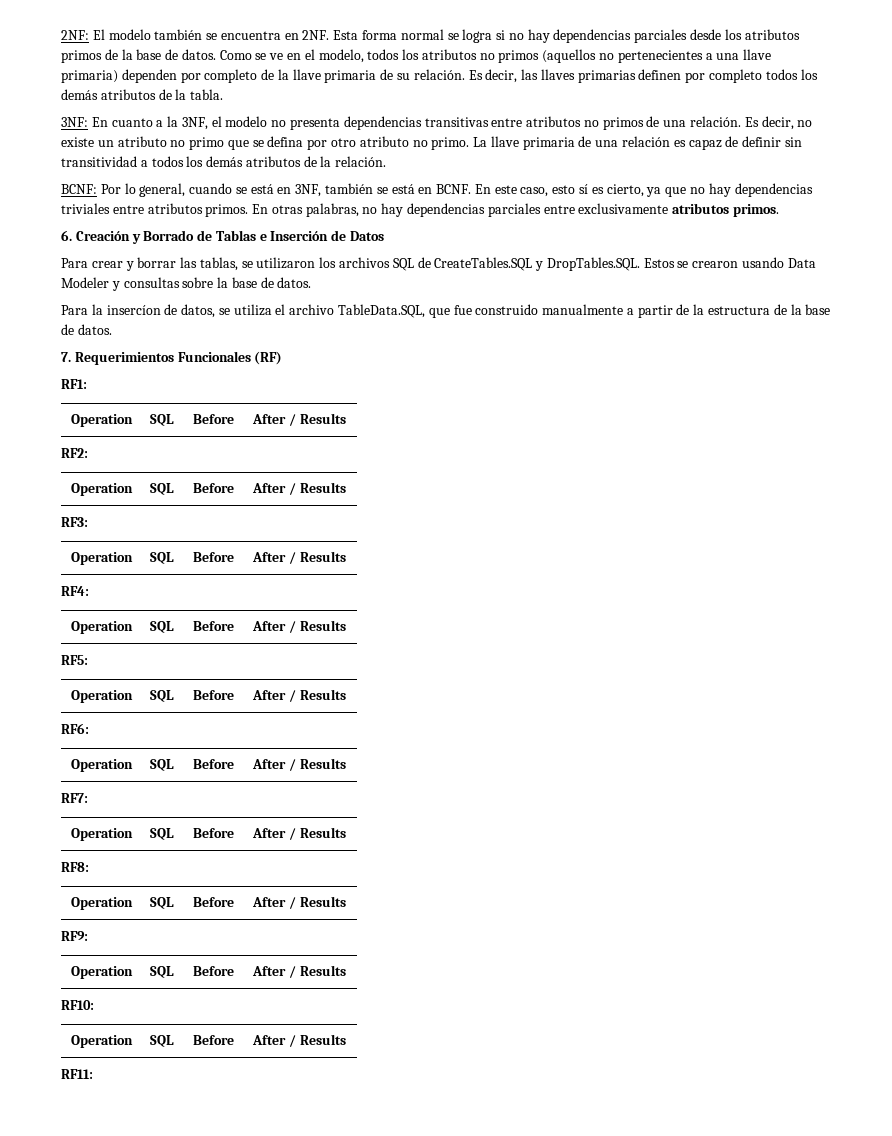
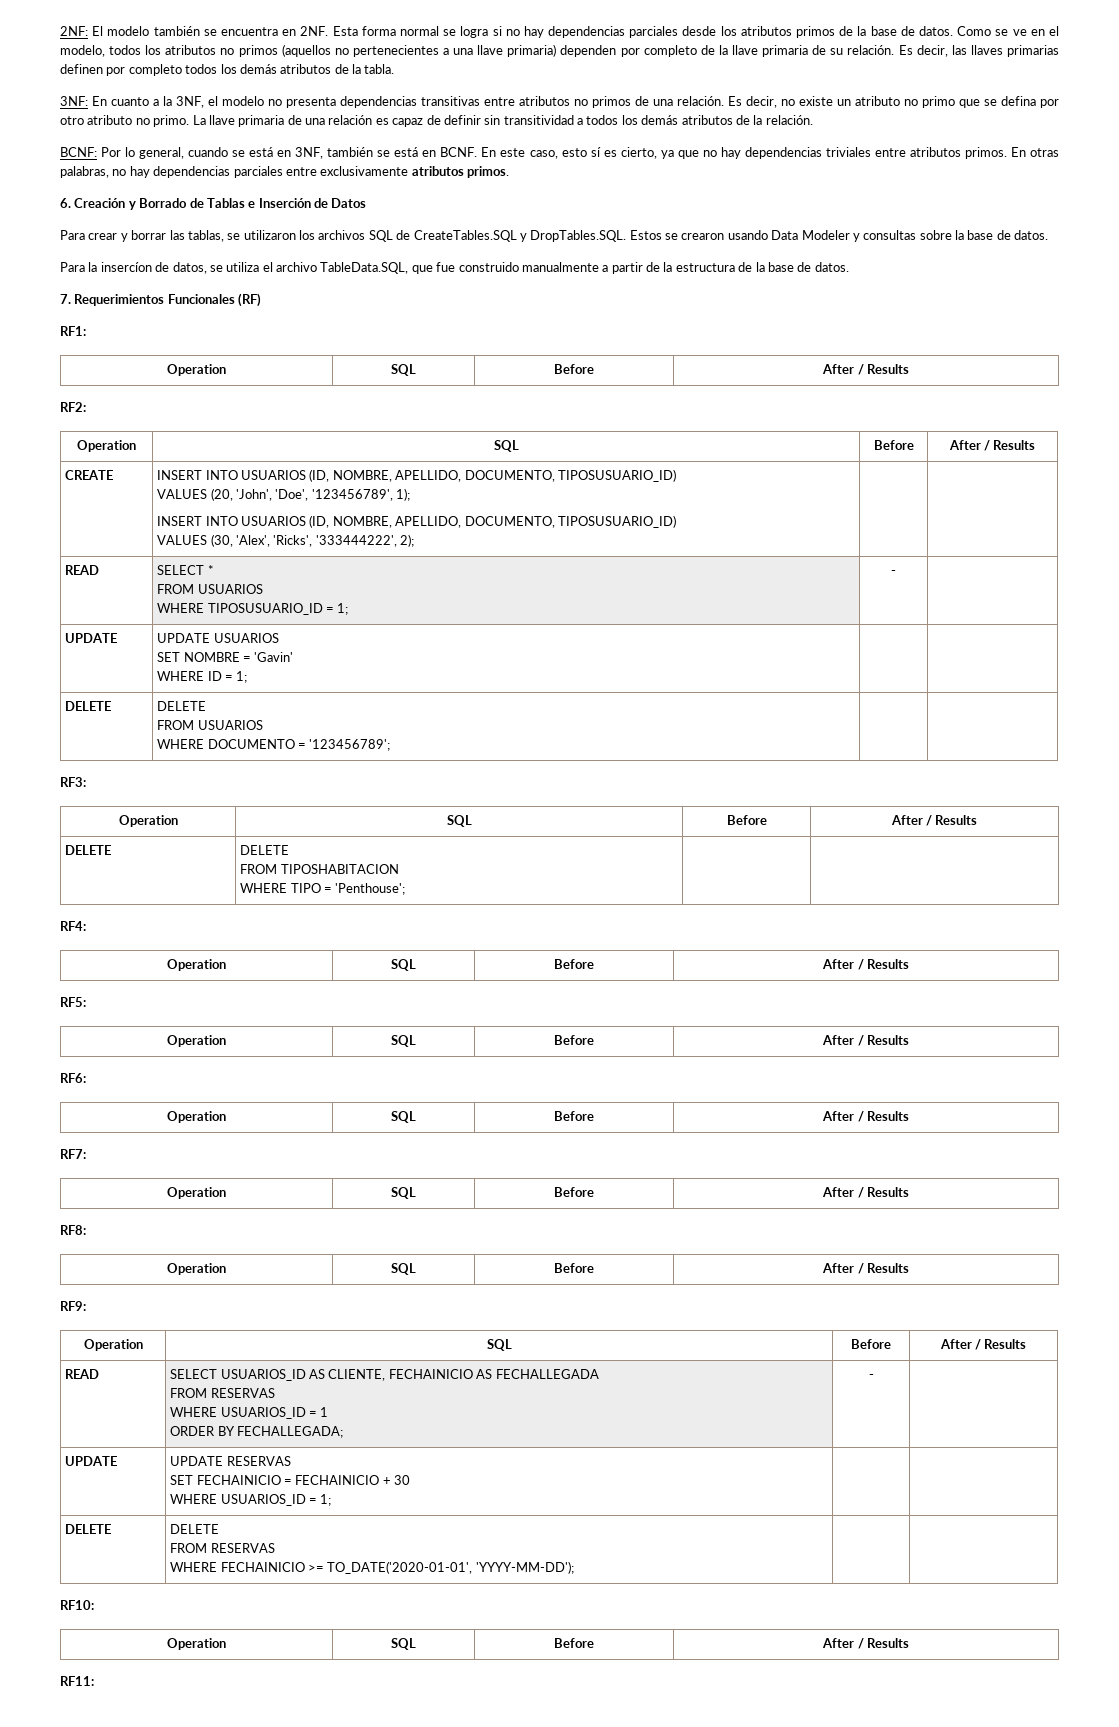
+ CREATE | INSERT INTO USUARIOS (ID, NOMBRE, APELLIDO, DOCUMENTO, TIPOSUSUARIO_ID)
+ VALUES (20, 'John', 'Doe', '123456789', 1);
+ INSERT INTO USUARIOS (ID, NOMBRE, APELLIDO, DOCUMENTO, TIPOSUSUARIO_ID)
+ VALUES (30, 'Alex', 'Ricks', '333444222', 2); | |
+ READ | SELECT *
+ FROM USUARIOS
+ WHERE TIPOSUSUARIO_ID = 1; | - |
+ UPDATE | UPDATE USUARIOS
+ SET NOMBRE = 'Gavin'
+ WHERE ID = 1; | |
+ DELETE | DELETE
+ FROM USUARIOS
+ WHERE DOCUMENTO = '123456789'; | |
  RF3:
  Operation | SQL | Before | After / Results
+ DELETE | DELETE
+ FROM TIPOSHABITACION
+ WHERE TIPO = 'Penthouse'; | |
+ READ | SELECT USUARIOS_ID AS CLIENTE, FECHAINICIO AS FECHALLEGADA
+ FROM RESERVAS
+ WHERE USUARIOS_ID = 1
+ ORDER BY FECHALLEGADA; | - |
+ UPDATE | UPDATE RESERVAS
+ SET FECHAINICIO = FECHAINICIO + 30
+ WHERE USUARIOS_ID = 1; | |
+ DELETE | DELETE
+ FROM RESERVAS
+ WHERE FECHAINICIO >= TO_DATE('2020-01-01', 'YYYY-MM-DD'); | |

